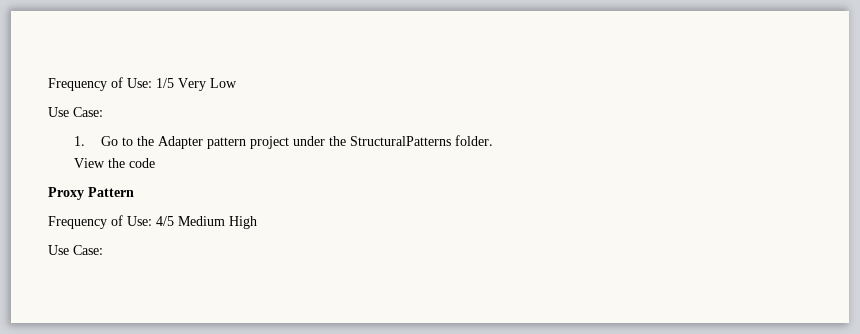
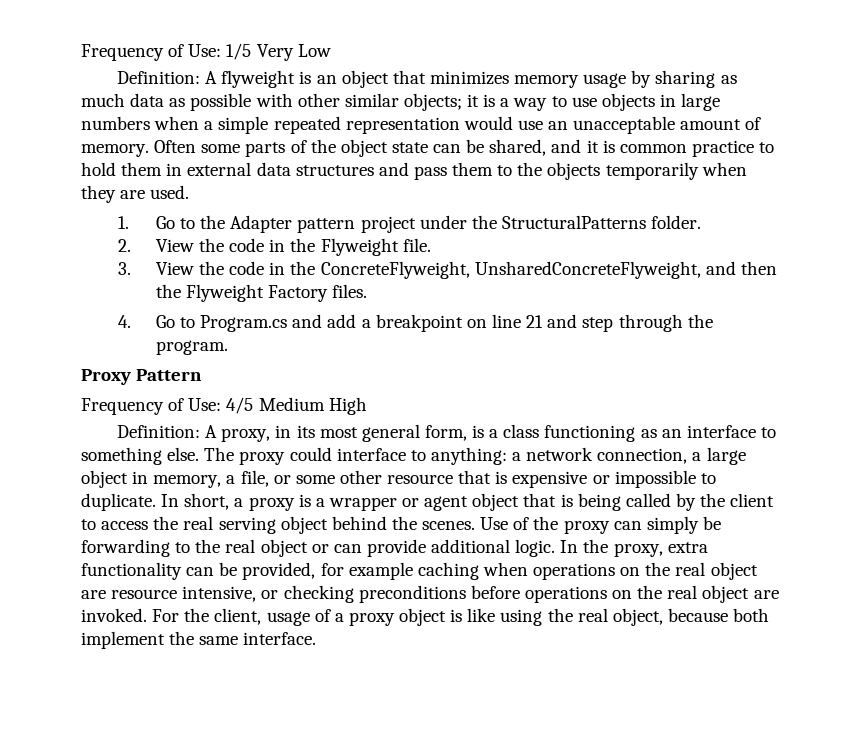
  Frequency of Use: 1/5 Very Low
- Use Case:
+ Definition: A flyweight is an object that minimizes memory usage by sharing as much data as possible with other similar objects; it is a way to use objects in large numbers when a simple repeated representation would use an unacceptable amount of memory. Often some parts of the object state can be shared, and it is common practice to hold them in external data structures and pass them to the objects temporarily when they are used.
- View the code
+ 2. View the code in the Flyweight file.
+ 3. View the code in the ConcreteFlyweight, UnsharedConcreteFlyweight, and then the Flyweight Factory files.
+ 4. Go to Program.cs and add a breakpoint on line 21 and step through the program.
  Frequency of Use: 4/5 Medium High
- Use Case:
+ Definition: A proxy, in its most general form, is a class functioning as an interface to something else. The proxy could interface to anything: a network connection, a large object in memory, a file, or some other resource that is expensive or impossible to duplicate. In short, a proxy is a wrapper or agent object that is being called by the client to access the real serving object behind the scenes. Use of the proxy can simply be forwarding to the real object or can provide additional logic. In the proxy, extra functionality can be provided, for example caching when operations on the real object are resource intensive, or checking preconditions before operations on the real object are invoked. For the client, usage of a proxy object is like using the real object, because both implement the same interface.

